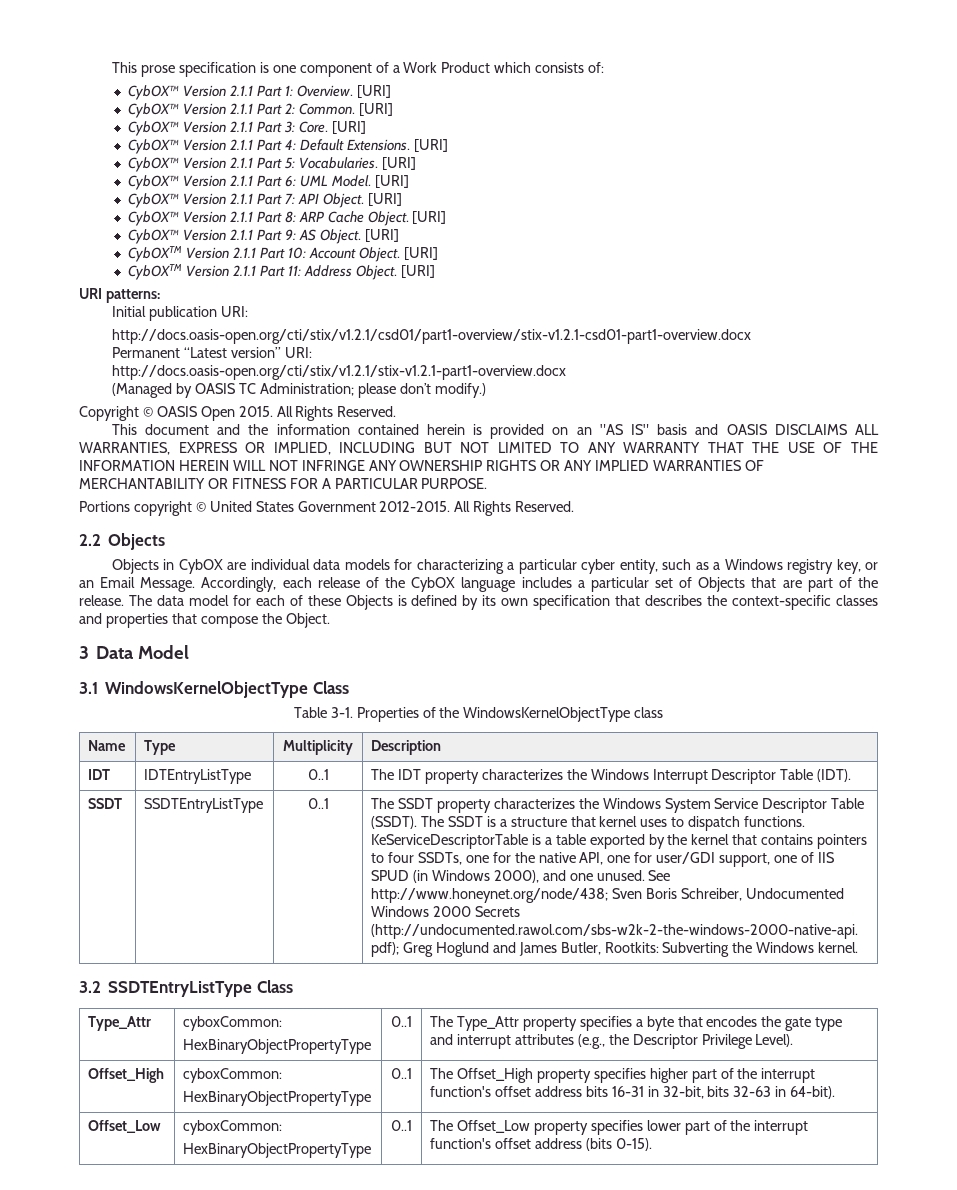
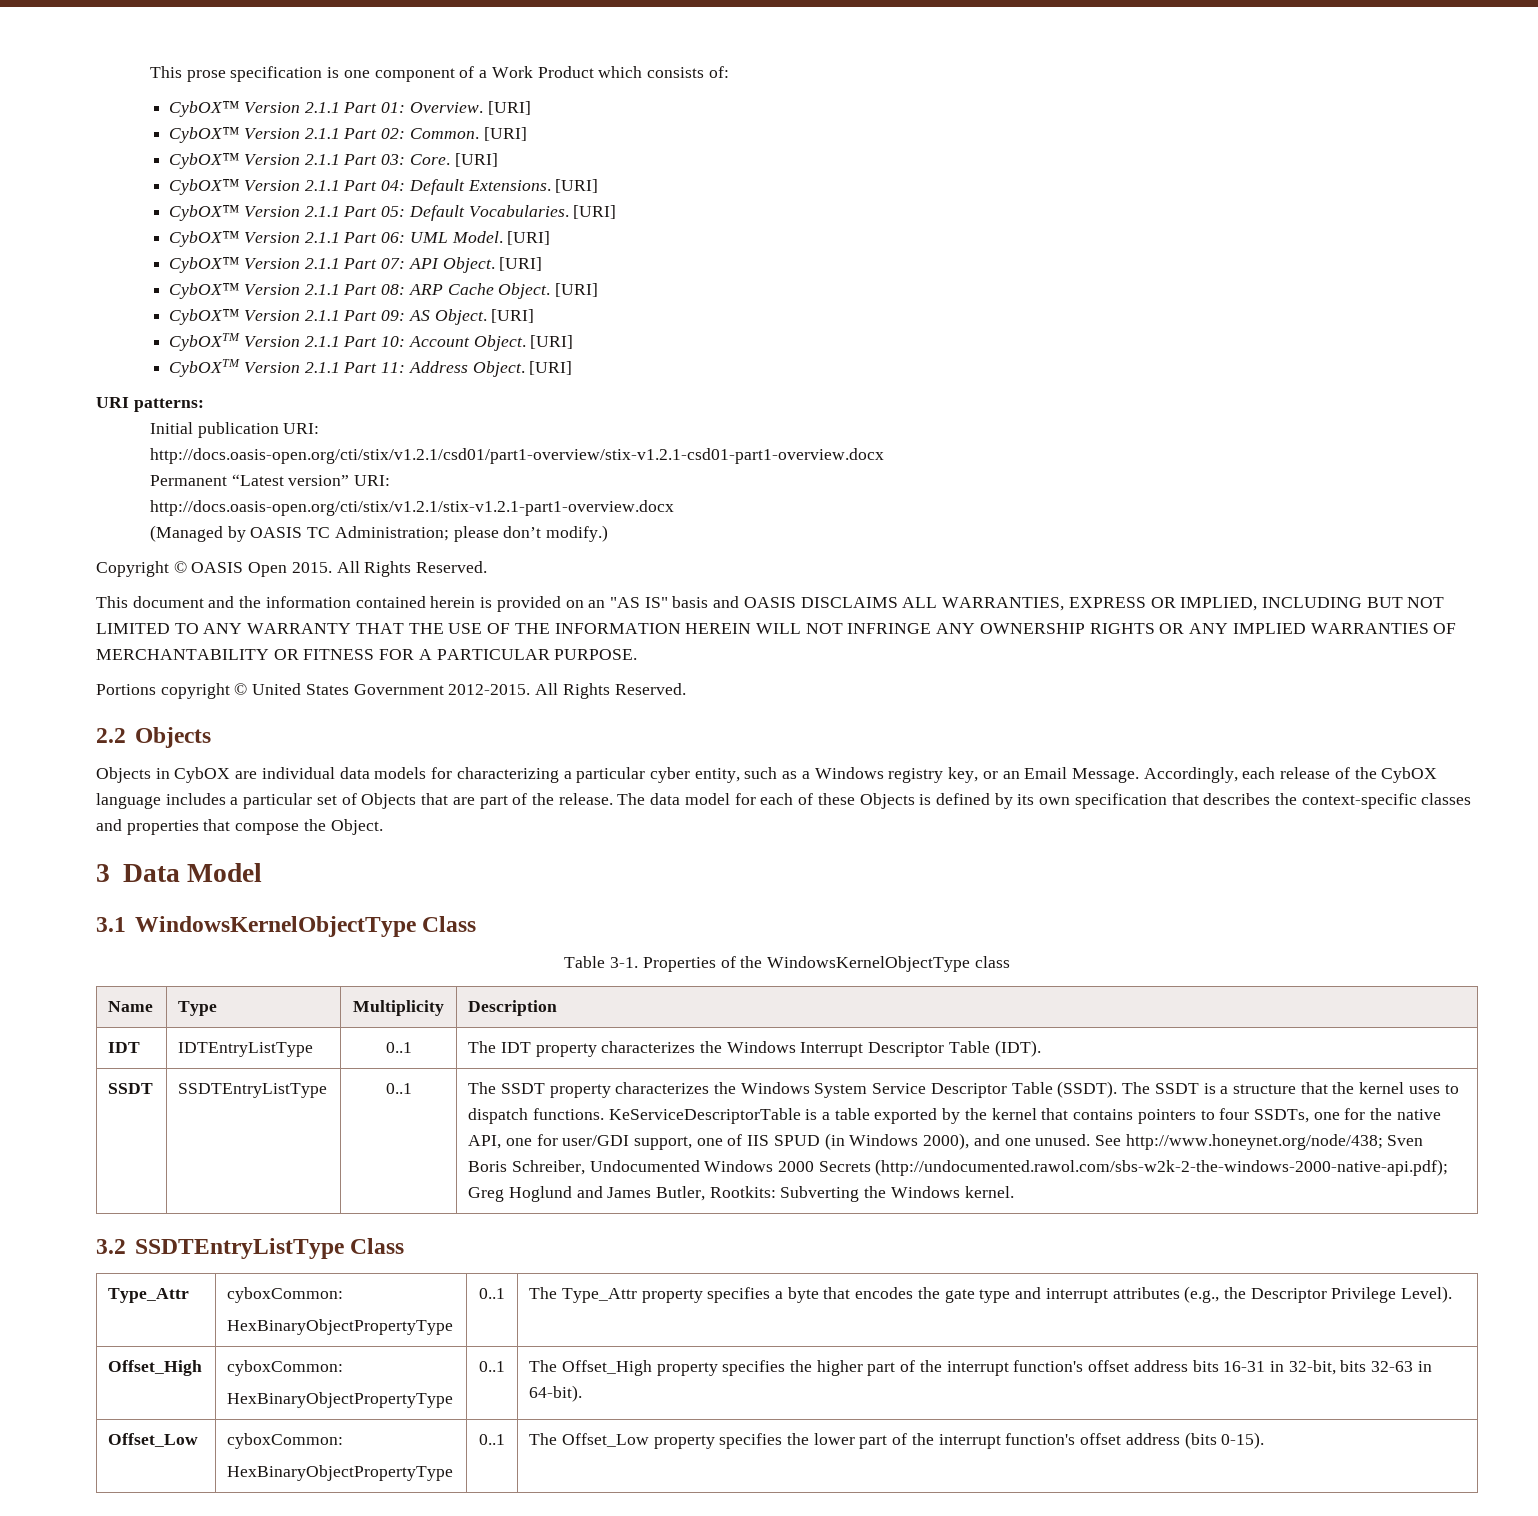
- CybOX™ Version 2.1.1 Part 1: Overview.
+ CybOX™ Version 2.1.1 Part 01: Overview.
- CybOX™ Version 2.1.1 Part 2: Common.
+ CybOX™ Version 2.1.1 Part 02: Common.
- CybOX™ Version 2.1.1 Part 3: Core.
+ CybOX™ Version 2.1.1 Part 03: Core.
- CybOX™ Version 2.1.1 Part 4: Default Extensions.
+ CybOX™ Version 2.1.1 Part 04: Default Extensions.
- CybOX™ Version 2.1.1 Part 5: Vocabularies.
+ CybOX™ Version 2.1.1 Part 05: Default Vocabularies.
- CybOX™ Version 2.1.1 Part 6: UML Model.
+ CybOX™ Version 2.1.1 Part 06: UML Model.
- CybOX™ Version 2.1.1 Part 7: API Object.
+ CybOX™ Version 2.1.1 Part 07: API Object.
- CybOX™ Version 2.1.1 Part 8: ARP Cache Object.
+ CybOX™ Version 2.1.1 Part 08: ARP Cache Object.
- CybOX™ Version 2.1.1 Part 9: AS Object.
+ CybOX™ Version 2.1.1 Part 09: AS Object.
- The SSDT is a structure that kernel uses to dispatch functions.
+ The SSDT is a structure that the kernel uses to dispatch functions.
  Offset_High | cyboxCommon:
- HexBinaryObjectPropertyType | 0..1 | The Offset_High property specifies higher part of the interrupt function's offset address bits 16-31 in 32-bit, bits 32-63 in 64-bit).
+ HexBinaryObjectPropertyType | 0..1 | The Offset_High property specifies the higher part of the interrupt function's offset address bits 16-31 in 32-bit, bits 32-63 in 64-bit).
  Offset_Low | cyboxCommon:
- HexBinaryObjectPropertyType | 0..1 | The Offset_Low property specifies lower part of the interrupt function's offset address (bits 0-15).
+ HexBinaryObjectPropertyType | 0..1 | The Offset_Low property specifies the lower part of the interrupt function's offset address (bits 0-15).

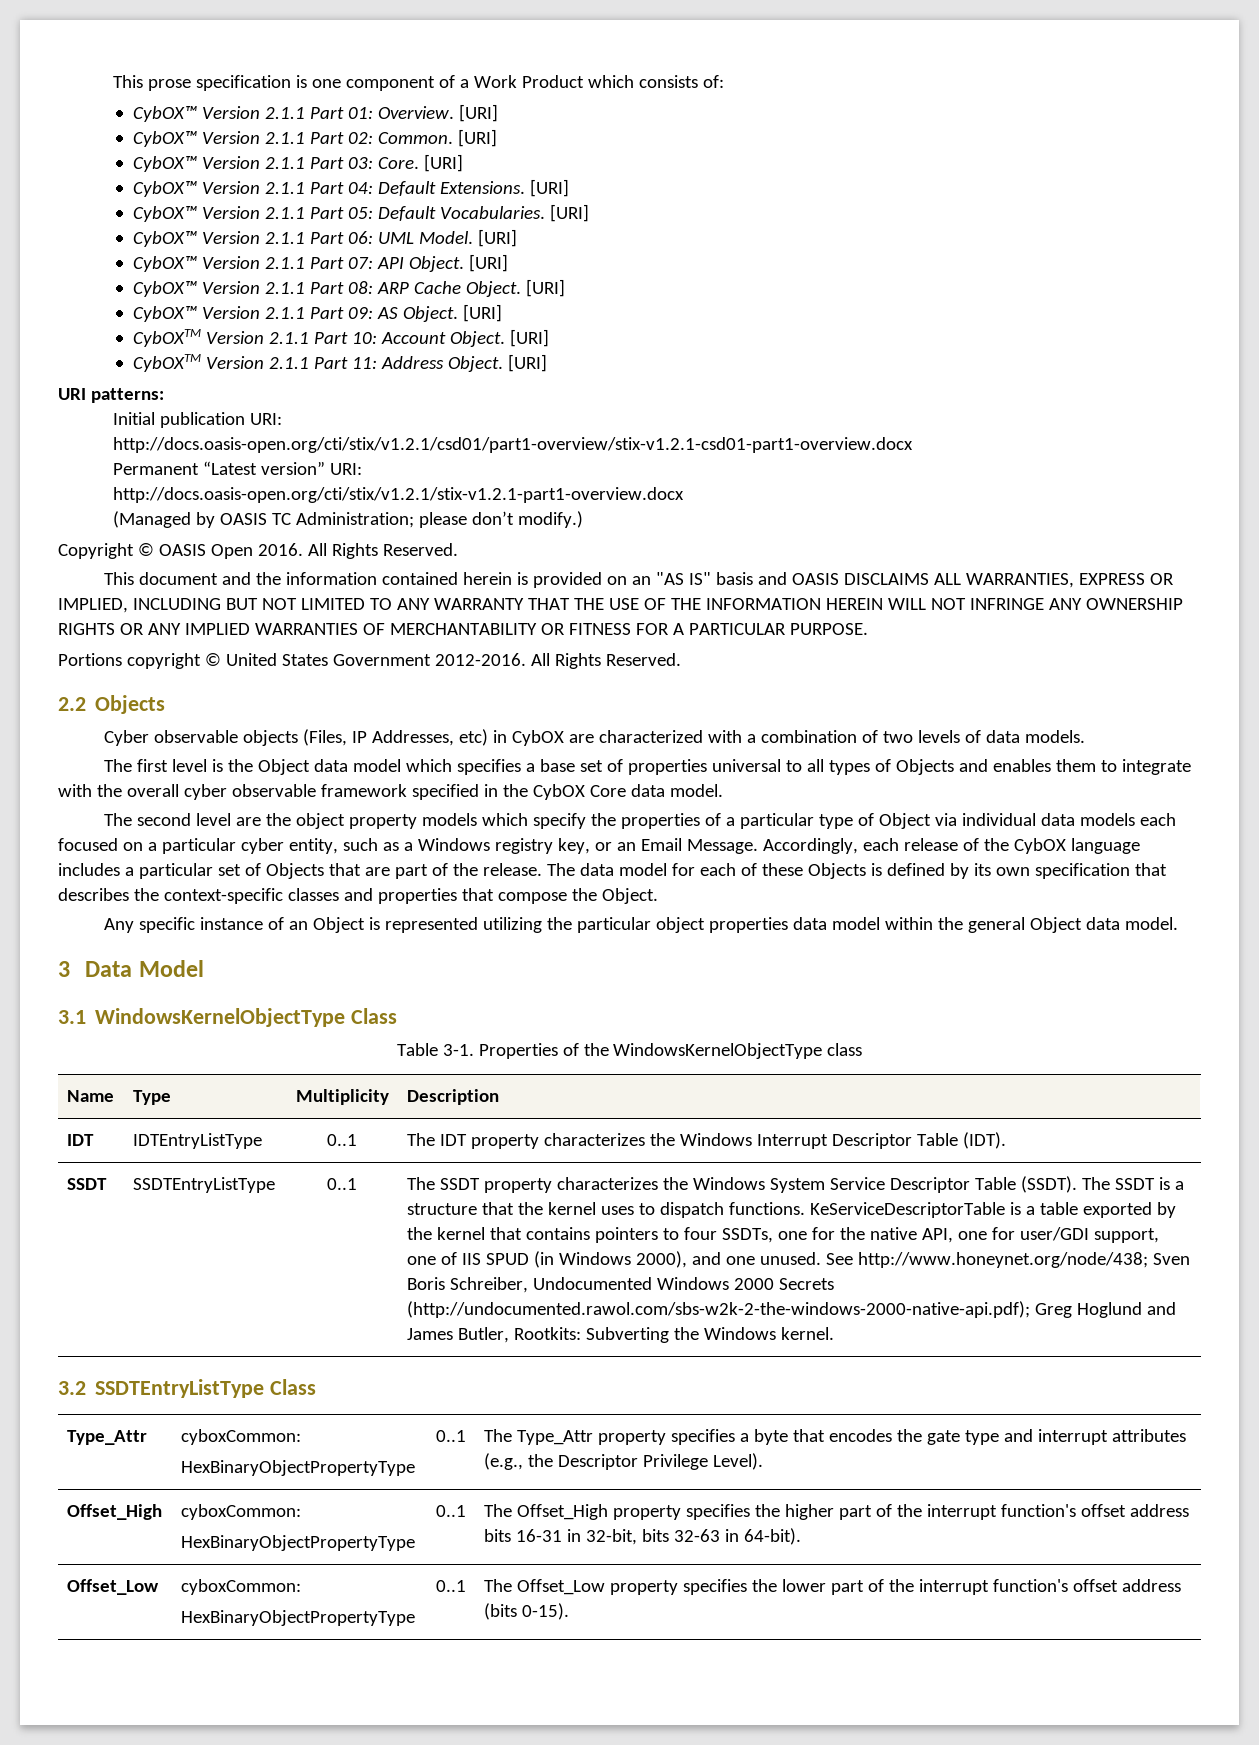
- Copyright © OASIS Open 2015.
+ Copyright © OASIS Open 2016.
- Portions copyright © United States Government 2012-2015.
+ Portions copyright © United States Government 2012-2016.
- Objects in CybOX are individual data models for characterizing a particular cyber entity, such as a Windows registry key, or an Email Message.
+ Cyber observable objects (Files, IP Addresses, etc) in CybOX are characterized with a combination of two levels of data models.
+ The first level is the Object data model which specifies a base set of properties universal to all types of Objects and enables them to integrate with the overall cyber observable framework specified in the CybOX Core data model.
+ The second level are the object property models which specify the properties of a particular type of Object via individual data models each focused on a particular cyber entity, such as a Windows registry key, or an Email Message.
+ Any specific instance of an Object is represented utilizing the particular object properties data model within the general Object data model.

